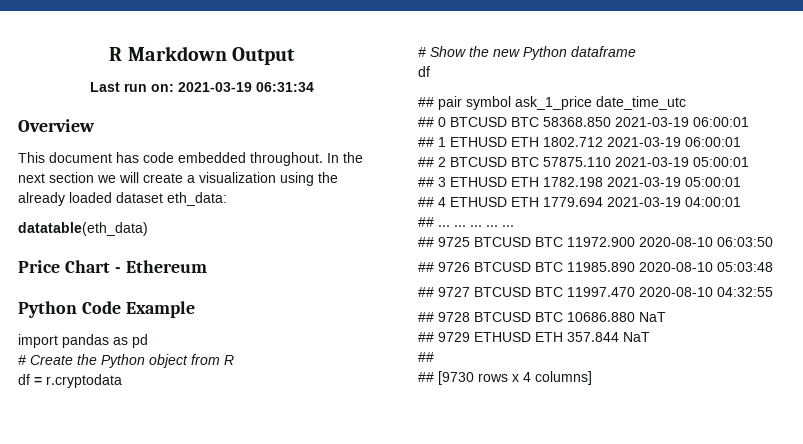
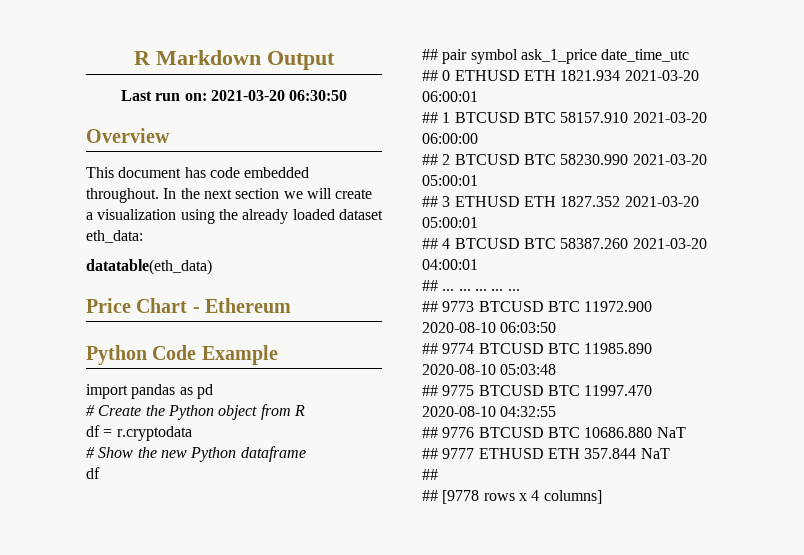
- Last run on: 2021-03-19 06:31:34
+ Last run on: 2021-03-20 06:30:50
- ## 0 BTCUSD BTC 58368.850 2021-03-19 06:00:01
+ ## 0 ETHUSD ETH 1821.934 2021-03-20 06:00:01
- ## 1 ETHUSD ETH 1802.712 2021-03-19 06:00:01
+ ## 1 BTCUSD BTC 58157.910 2021-03-20 06:00:00
- ## 2 BTCUSD BTC 57875.110 2021-03-19 05:00:01
+ ## 2 BTCUSD BTC 58230.990 2021-03-20 05:00:01
- ## 3 ETHUSD ETH 1782.198 2021-03-19 05:00:01
+ ## 3 ETHUSD ETH 1827.352 2021-03-20 05:00:01
- ## 4 ETHUSD ETH 1779.694 2021-03-19 04:00:01
+ ## 4 BTCUSD BTC 58387.260 2021-03-20 04:00:01
- ## 9725 BTCUSD BTC 11972.900 2020-08-10 06:03:50
+ ## 9773 BTCUSD BTC 11972.900 2020-08-10 06:03:50
- ## 9726 BTCUSD BTC 11985.890 2020-08-10 05:03:48
+ ## 9774 BTCUSD BTC 11985.890 2020-08-10 05:03:48
- ## 9727 BTCUSD BTC 11997.470 2020-08-10 04:32:55
+ ## 9775 BTCUSD BTC 11997.470 2020-08-10 04:32:55
- ## 9728 BTCUSD BTC 10686.880 NaT
+ ## 9776 BTCUSD BTC 10686.880 NaT
- ## 9729 ETHUSD ETH 357.844 NaT
+ ## 9777 ETHUSD ETH 357.844 NaT
- ## [9730 rows x 4 columns]
+ ## [9778 rows x 4 columns]

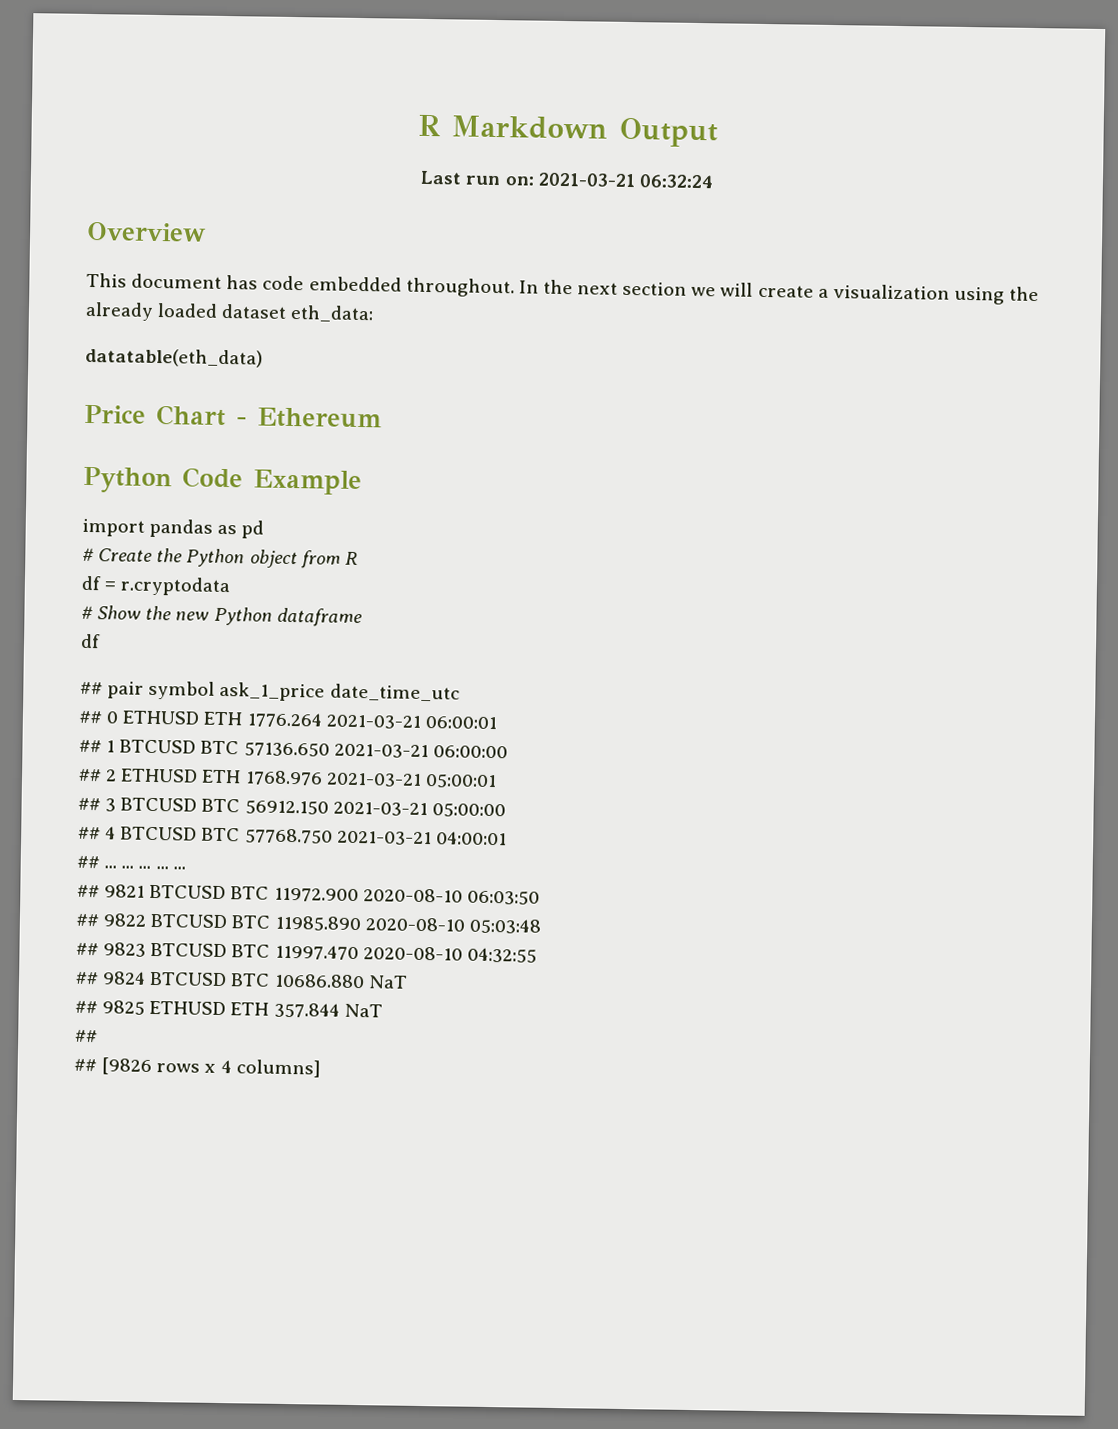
- Last run on: 2021-03-20 06:30:50
+ Last run on: 2021-03-21 06:32:24
- ## 0 ETHUSD ETH 1821.934 2021-03-20 06:00:01
+ ## 0 ETHUSD ETH 1776.264 2021-03-21 06:00:01
- ## 1 BTCUSD BTC 58157.910 2021-03-20 06:00:00
+ ## 1 BTCUSD BTC 57136.650 2021-03-21 06:00:00
- ## 2 BTCUSD BTC 58230.990 2021-03-20 05:00:01
+ ## 2 ETHUSD ETH 1768.976 2021-03-21 05:00:01
- ## 3 ETHUSD ETH 1827.352 2021-03-20 05:00:01
+ ## 3 BTCUSD BTC 56912.150 2021-03-21 05:00:00
- ## 4 BTCUSD BTC 58387.260 2021-03-20 04:00:01
+ ## 4 BTCUSD BTC 57768.750 2021-03-21 04:00:01
- ## 9773 BTCUSD BTC 11972.900 2020-08-10 06:03:50
+ ## 9821 BTCUSD BTC 11972.900 2020-08-10 06:03:50
- ## 9774 BTCUSD BTC 11985.890 2020-08-10 05:03:48
+ ## 9822 BTCUSD BTC 11985.890 2020-08-10 05:03:48
- ## 9775 BTCUSD BTC 11997.470 2020-08-10 04:32:55
+ ## 9823 BTCUSD BTC 11997.470 2020-08-10 04:32:55
- ## 9776 BTCUSD BTC 10686.880 NaT
+ ## 9824 BTCUSD BTC 10686.880 NaT
- ## 9777 ETHUSD ETH 357.844 NaT
+ ## 9825 ETHUSD ETH 357.844 NaT
- ## [9778 rows x 4 columns]
+ ## [9826 rows x 4 columns]

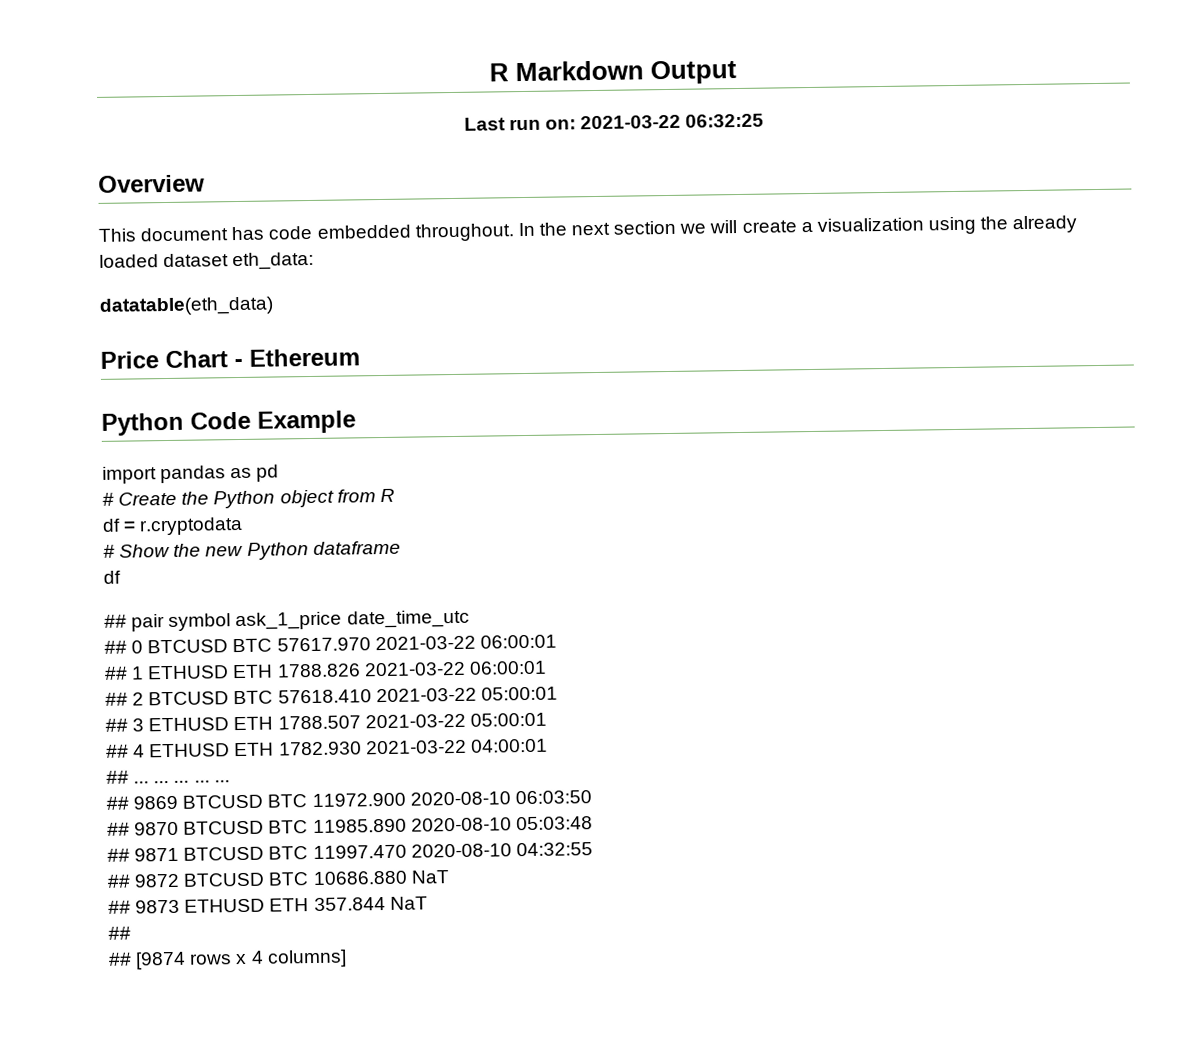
- Last run on: 2021-03-21 06:32:24
+ Last run on: 2021-03-22 06:32:25
- ## 0 ETHUSD ETH 1776.264 2021-03-21 06:00:01
+ ## 0 BTCUSD BTC 57617.970 2021-03-22 06:00:01
- ## 1 BTCUSD BTC 57136.650 2021-03-21 06:00:00
- ## 2 ETHUSD ETH 1768.976 2021-03-21 05:00:01
- ## 3 BTCUSD BTC 56912.150 2021-03-21 05:00:00
- ## 4 BTCUSD BTC 57768.750 2021-03-21 04:00:01
+ ## 1 ETHUSD ETH 1788.826 2021-03-22 06:00:01
+ ## 2 BTCUSD BTC 57618.410 2021-03-22 05:00:01
+ ## 3 ETHUSD ETH 1788.507 2021-03-22 05:00:01
+ ## 4 ETHUSD ETH 1782.930 2021-03-22 04:00:01
- ## 9821 BTCUSD BTC 11972.900 2020-08-10 06:03:50
+ ## 9869 BTCUSD BTC 11972.900 2020-08-10 06:03:50
- ## 9822 BTCUSD BTC 11985.890 2020-08-10 05:03:48
+ ## 9870 BTCUSD BTC 11985.890 2020-08-10 05:03:48
- ## 9823 BTCUSD BTC 11997.470 2020-08-10 04:32:55
+ ## 9871 BTCUSD BTC 11997.470 2020-08-10 04:32:55
- ## 9824 BTCUSD BTC 10686.880 NaT
+ ## 9872 BTCUSD BTC 10686.880 NaT
- ## 9825 ETHUSD ETH 357.844 NaT
+ ## 9873 ETHUSD ETH 357.844 NaT
- ## [9826 rows x 4 columns]
+ ## [9874 rows x 4 columns]

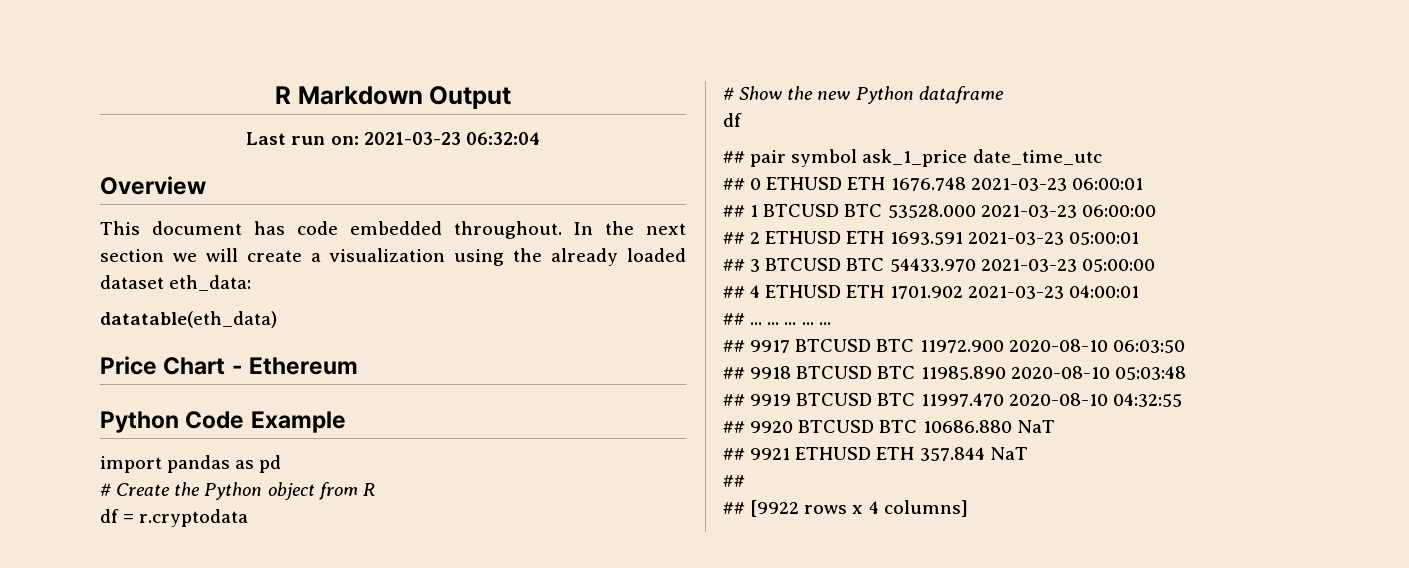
- Last run on: 2021-03-22 06:32:25
+ Last run on: 2021-03-23 06:32:04
- ## 0 BTCUSD BTC 57617.970 2021-03-22 06:00:01
+ ## 0 ETHUSD ETH 1676.748 2021-03-23 06:00:01
- ## 1 ETHUSD ETH 1788.826 2021-03-22 06:00:01
- ## 2 BTCUSD BTC 57618.410 2021-03-22 05:00:01
- ## 3 ETHUSD ETH 1788.507 2021-03-22 05:00:01
+ ## 1 BTCUSD BTC 53528.000 2021-03-23 06:00:00
+ ## 2 ETHUSD ETH 1693.591 2021-03-23 05:00:01
+ ## 3 BTCUSD BTC 54433.970 2021-03-23 05:00:00
- ## 4 ETHUSD ETH 1782.930 2021-03-22 04:00:01
+ ## 4 ETHUSD ETH 1701.902 2021-03-23 04:00:01
- ## 9869 BTCUSD BTC 11972.900 2020-08-10 06:03:50
+ ## 9917 BTCUSD BTC 11972.900 2020-08-10 06:03:50
- ## 9870 BTCUSD BTC 11985.890 2020-08-10 05:03:48
+ ## 9918 BTCUSD BTC 11985.890 2020-08-10 05:03:48
- ## 9871 BTCUSD BTC 11997.470 2020-08-10 04:32:55
+ ## 9919 BTCUSD BTC 11997.470 2020-08-10 04:32:55
- ## 9872 BTCUSD BTC 10686.880 NaT
+ ## 9920 BTCUSD BTC 10686.880 NaT
- ## 9873 ETHUSD ETH 357.844 NaT
+ ## 9921 ETHUSD ETH 357.844 NaT
- ## [9874 rows x 4 columns]
+ ## [9922 rows x 4 columns]

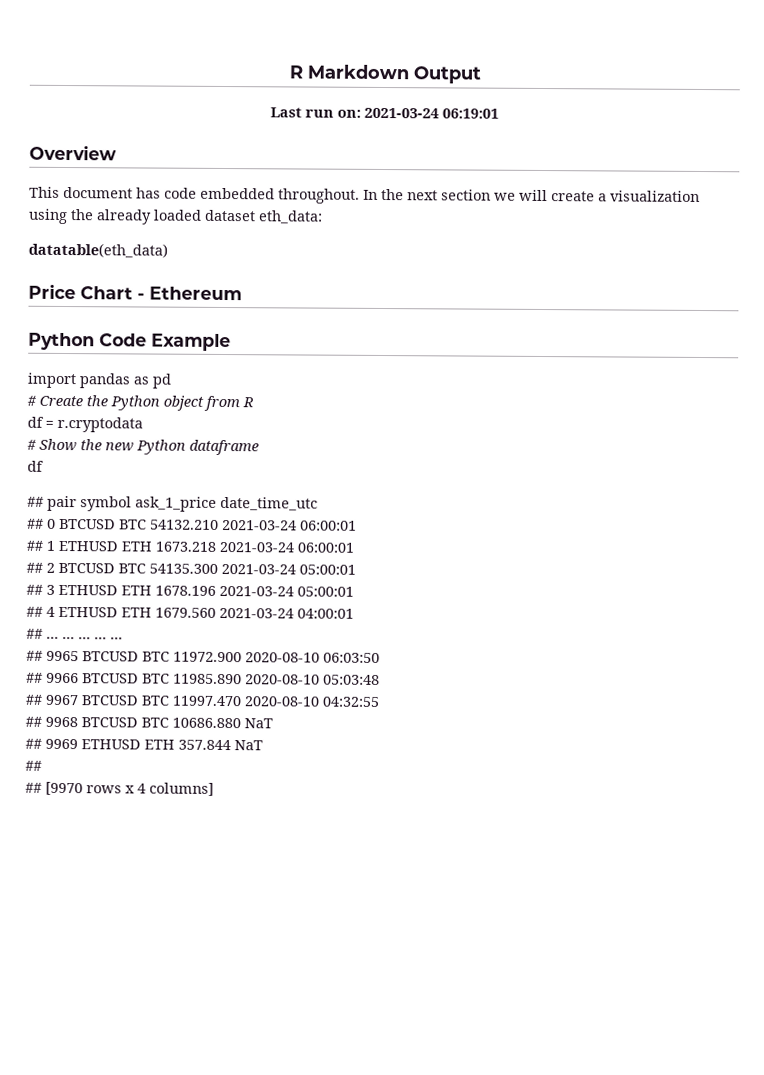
- Last run on: 2021-03-23 06:32:04
+ Last run on: 2021-03-24 06:19:01
- ## 0 ETHUSD ETH 1676.748 2021-03-23 06:00:01
+ ## 0 BTCUSD BTC 54132.210 2021-03-24 06:00:01
- ## 1 BTCUSD BTC 53528.000 2021-03-23 06:00:00
- ## 2 ETHUSD ETH 1693.591 2021-03-23 05:00:01
- ## 3 BTCUSD BTC 54433.970 2021-03-23 05:00:00
+ ## 1 ETHUSD ETH 1673.218 2021-03-24 06:00:01
+ ## 2 BTCUSD BTC 54135.300 2021-03-24 05:00:01
+ ## 3 ETHUSD ETH 1678.196 2021-03-24 05:00:01
- ## 4 ETHUSD ETH 1701.902 2021-03-23 04:00:01
+ ## 4 ETHUSD ETH 1679.560 2021-03-24 04:00:01
- ## 9917 BTCUSD BTC 11972.900 2020-08-10 06:03:50
+ ## 9965 BTCUSD BTC 11972.900 2020-08-10 06:03:50
- ## 9918 BTCUSD BTC 11985.890 2020-08-10 05:03:48
+ ## 9966 BTCUSD BTC 11985.890 2020-08-10 05:03:48
- ## 9919 BTCUSD BTC 11997.470 2020-08-10 04:32:55
+ ## 9967 BTCUSD BTC 11997.470 2020-08-10 04:32:55
- ## 9920 BTCUSD BTC 10686.880 NaT
+ ## 9968 BTCUSD BTC 10686.880 NaT
- ## 9921 ETHUSD ETH 357.844 NaT
+ ## 9969 ETHUSD ETH 357.844 NaT
- ## [9922 rows x 4 columns]
+ ## [9970 rows x 4 columns]

